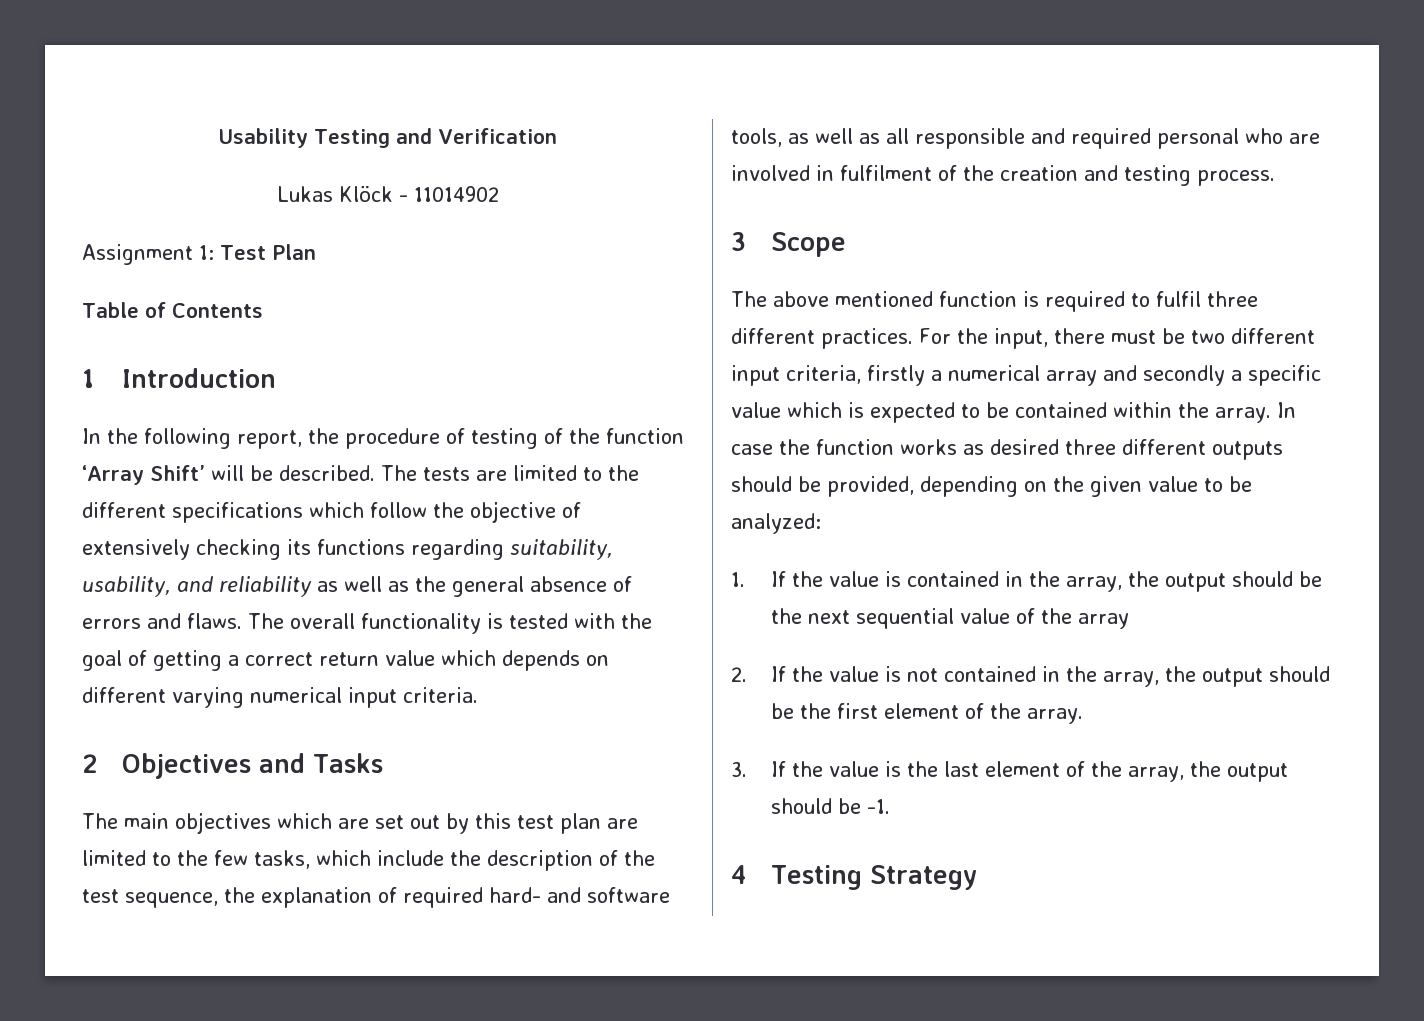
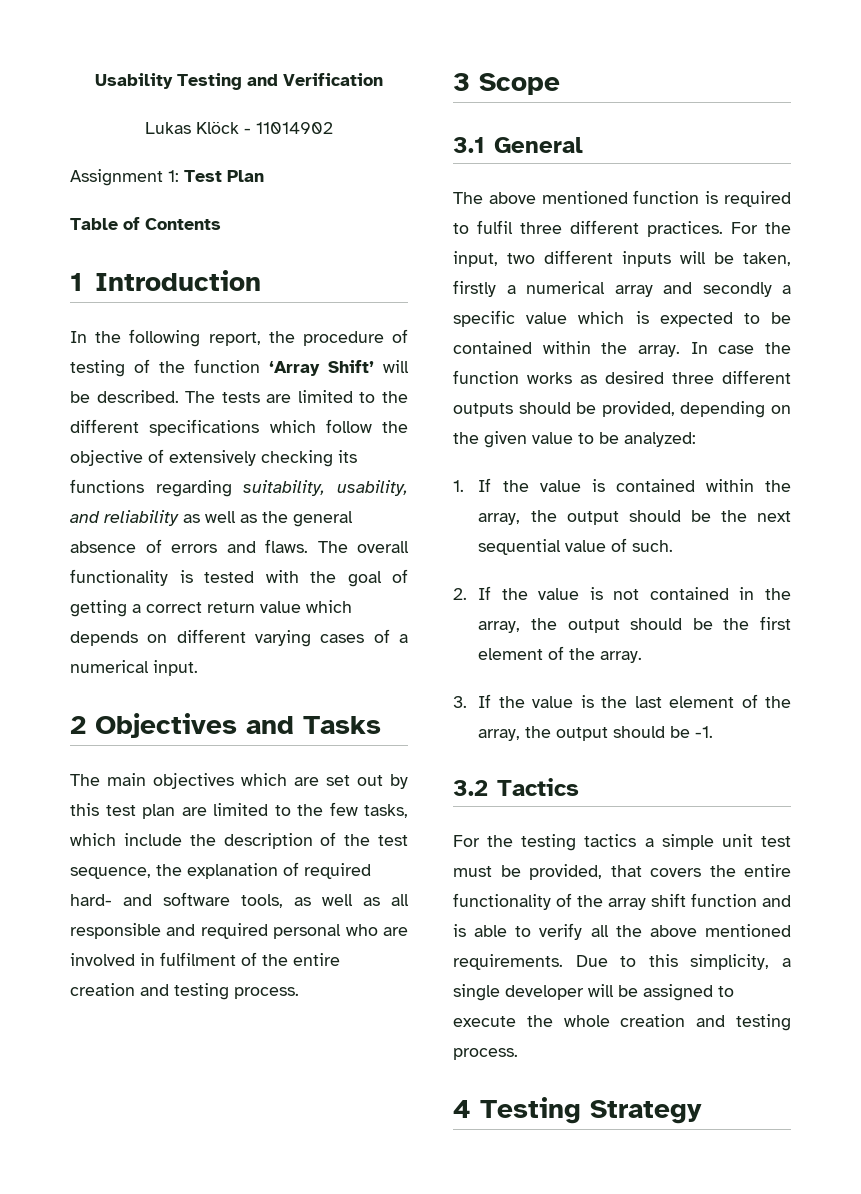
- The overall functionality is tested with the goal of getting a correct return value which depends on different varying numerical input criteria.
+ The overall functionality is tested with the goal of getting a correct return value which depends on different varying cases of a numerical input.
- The main objectives which are set out by this test plan are limited to the few tasks, which include the description of the test sequence, the explanation of required hard- and software tools, as well as all responsible and required personal who are involved in fulfilment of the creation and testing process.
+ The main objectives which are set out by this test plan are limited to the few tasks, which include the description of the test sequence, the explanation of required hard- and software tools, as well as all responsible and required personal who are involved in fulfilment of the entire creation and testing process.
+ 3.1 General
- For the input, there must be two different input criteria, firstly a numerical array and secondly a specific value which is expected to be contained within the array.
+ For the input, two different inputs will be taken, firstly a numerical array and secondly a specific value which is expected to be contained within the array.
- 1. If the value is contained in the array, the output should be the next sequential value of the array
+ 1. If the value is contained within the array, the output should be the next sequential value of such.
+ 3.2 Tactics
+ For the testing tactics a simple unit test must be provided, that covers the entire functionality of the array shift function and is able to verify all the above mentioned requirements. Due to this simplicity, a single developer will be assigned to execute the whole creation and testing process.

